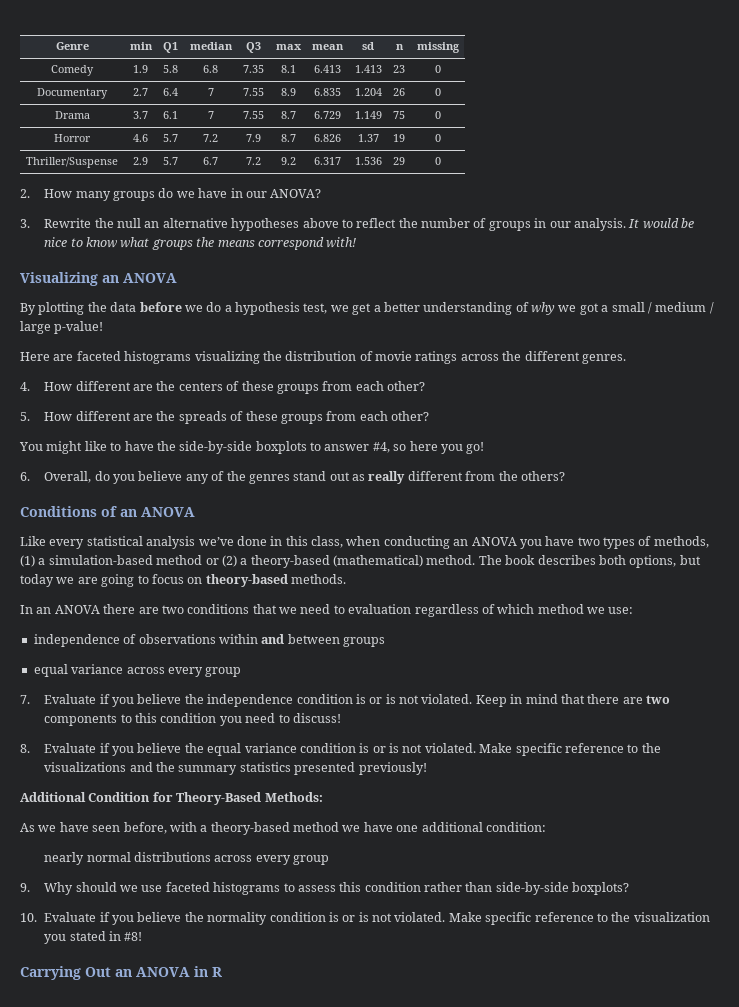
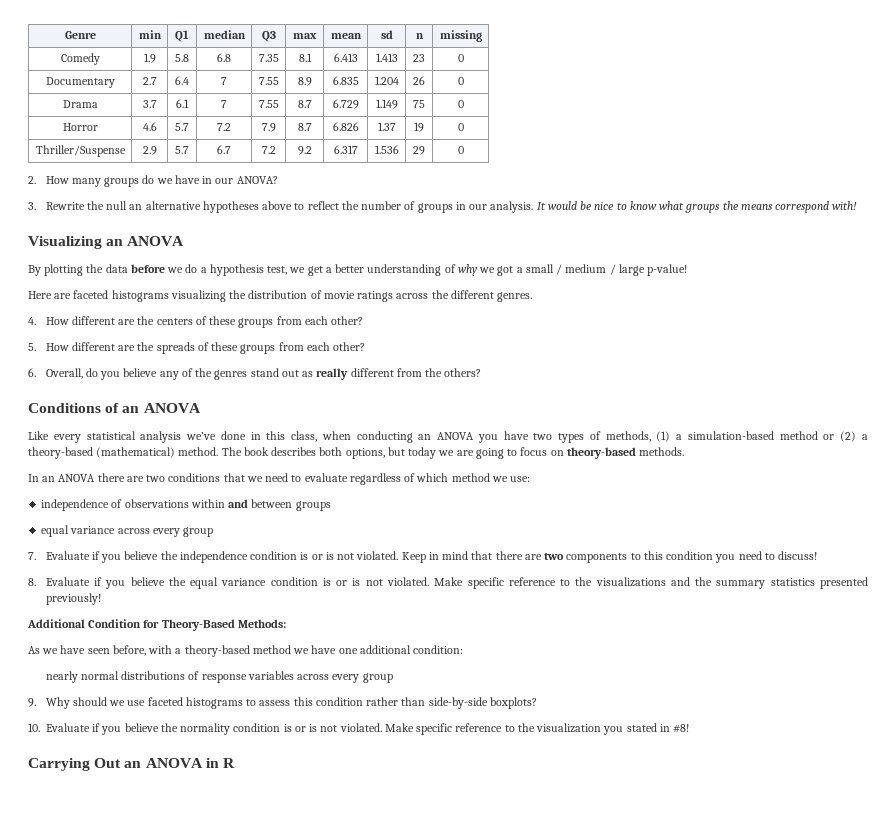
- You might like to have the side-by-side boxplots to answer #4, so here you go!
- In an ANOVA there are two conditions that we need to evaluation regardless of which method we use:
+ In an ANOVA there are two conditions that we need to evaluate regardless of which method we use:
- nearly normal distributions across every group
+ nearly normal distributions of response variables across every group

